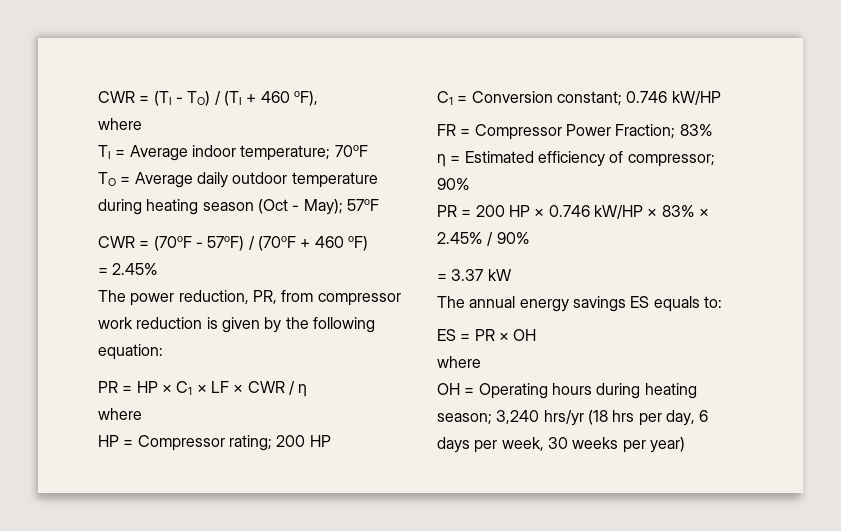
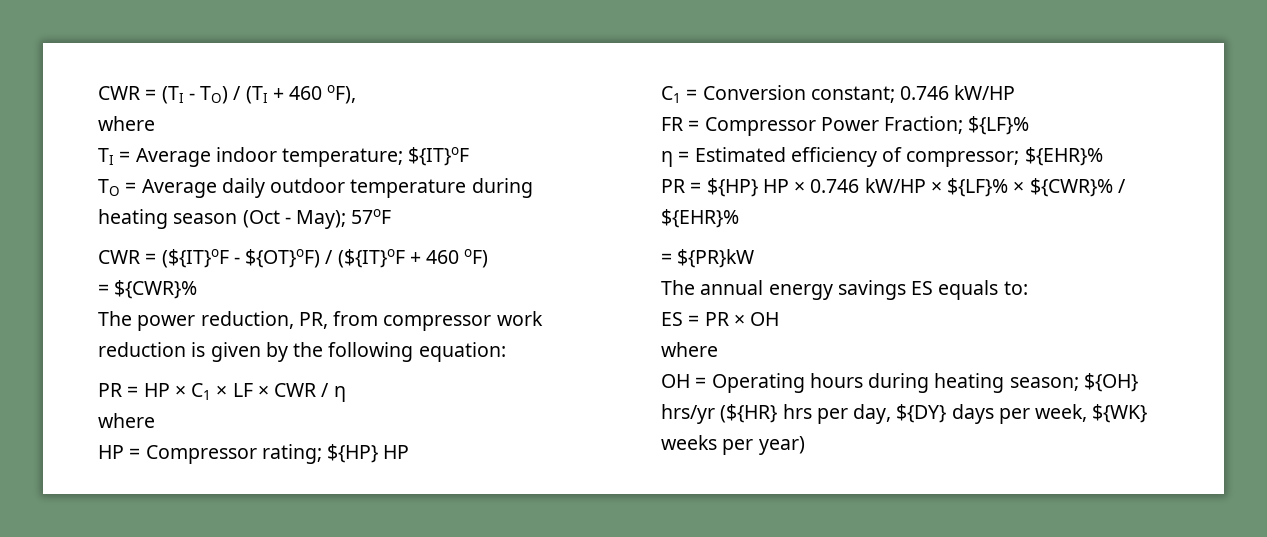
- TI = Average indoor temperature; 70oF
+ TI = Average indoor temperature; ${IT}oF
- CWR = (70oF - 57oF) / (70oF + 460 oF)
+ CWR = (${IT}oF - ${OT}oF) / (${IT}oF + 460 oF)
- = 2.45%
+ = ${CWR}%
- HP = Compressor rating; 200 HP
+ HP = Compressor rating; ${HP} HP
- FR = Compressor Power Fraction; 83%
+ FR = Compressor Power Fraction; ${LF}%
- η = Estimated efficiency of compressor; 90%
- PR = 200 HP × 0.746 kW/HP × 83% × 2.45% / 90%
- = 3.37 kW
+ η = Estimated efficiency of compressor; ${EHR}%
+ PR = ${HP} HP × 0.746 kW/HP × ${LF}% × ${CWR}% / ${EHR}%
+ = ${PR}kW
- OH = Operating hours during heating season; 3,240 hrs/yr (18 hrs per day, 6 days per week, 30 weeks per year)
+ OH = Operating hours during heating season; ${OH} hrs/yr (${HR} hrs per day, ${DY} days per week, ${WK} weeks per year)

